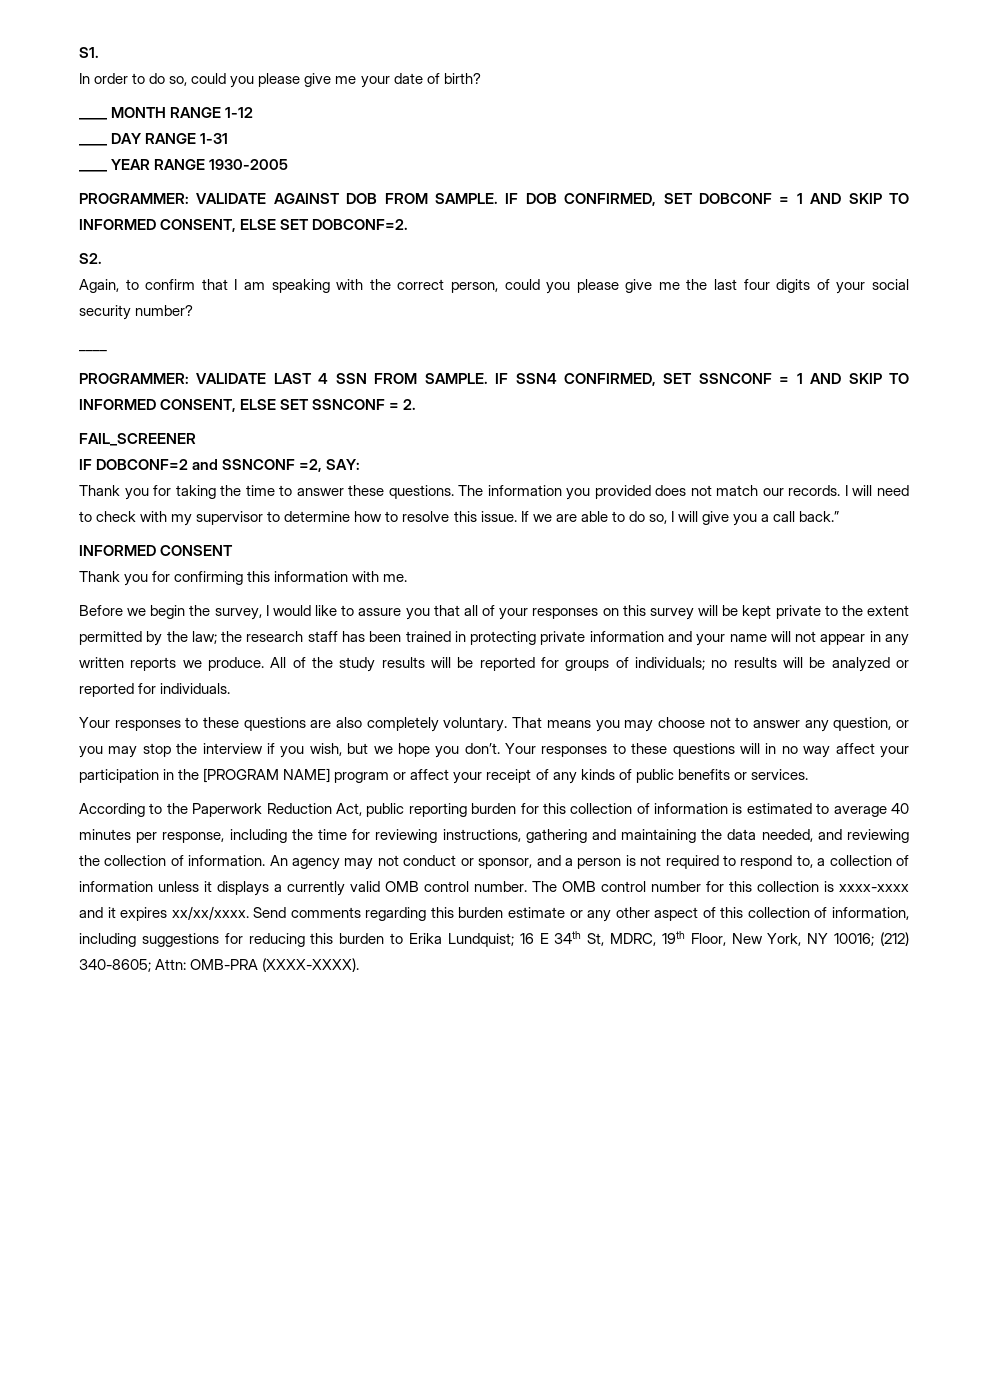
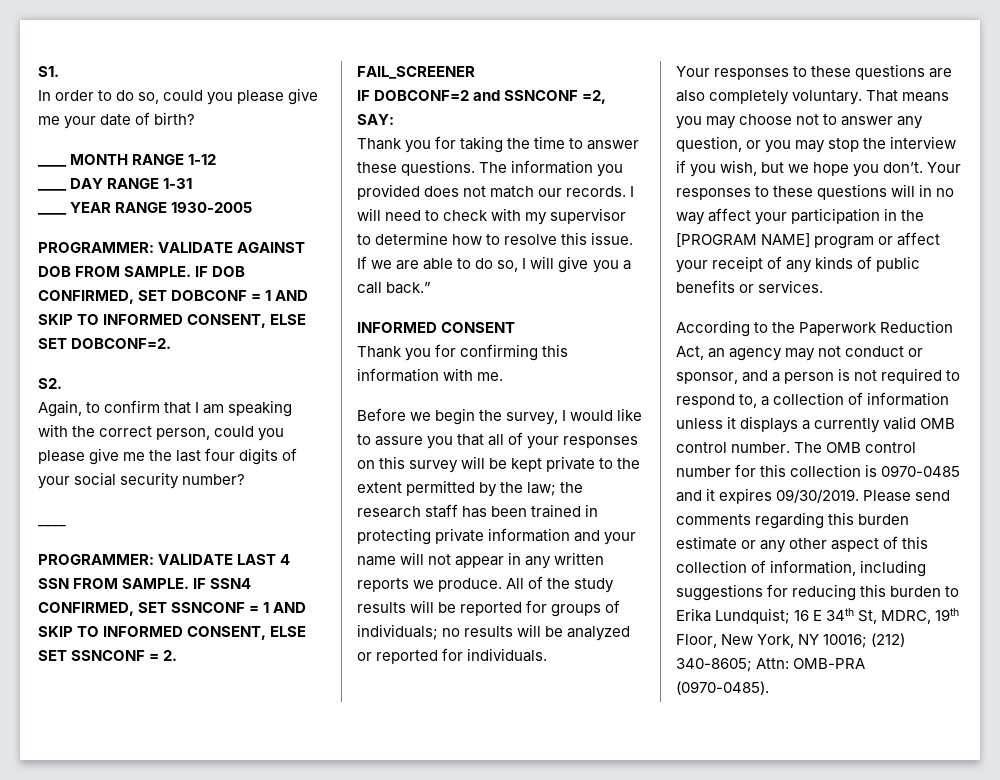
- According to the Paperwork Reduction Act, public reporting burden for this collection of information is estimated to average 40 minutes per response, including the time for reviewing instructions, gathering and maintaining the data needed, and reviewing the collection of information. An agency may not conduct or sponsor, and a person is not required to respond to, a collection of information unless it displays a currently valid OMB control number.
+ According to the Paperwork Reduction Act, an agency may not conduct or sponsor, and a person is not required to respond to, a collection of information unless it displays a currently valid OMB control number.
- The OMB control number for this collection is xxxx-xxxx and it expires xx/xx/xxxx. Send comments regarding this burden estimate or any other aspect of this collection of information, including suggestions for reducing this burden to Erika Lundquist; 16 E 34th St, MDRC, 19th Floor, New York, NY 10016; (212) 340-8605; Attn: OMB-PRA (XXXX-XXXX).
+ The OMB control number for this collection is 0970-0485 and it expires 09/30/2019. Please send comments regarding this burden estimate or any other aspect of this collection of information, including suggestions for reducing this burden to Erika Lundquist; 16 E 34th St, MDRC, 19th Floor, New York, NY 10016; (212) 340-8605; Attn: OMB-PRA (0970-0485).

